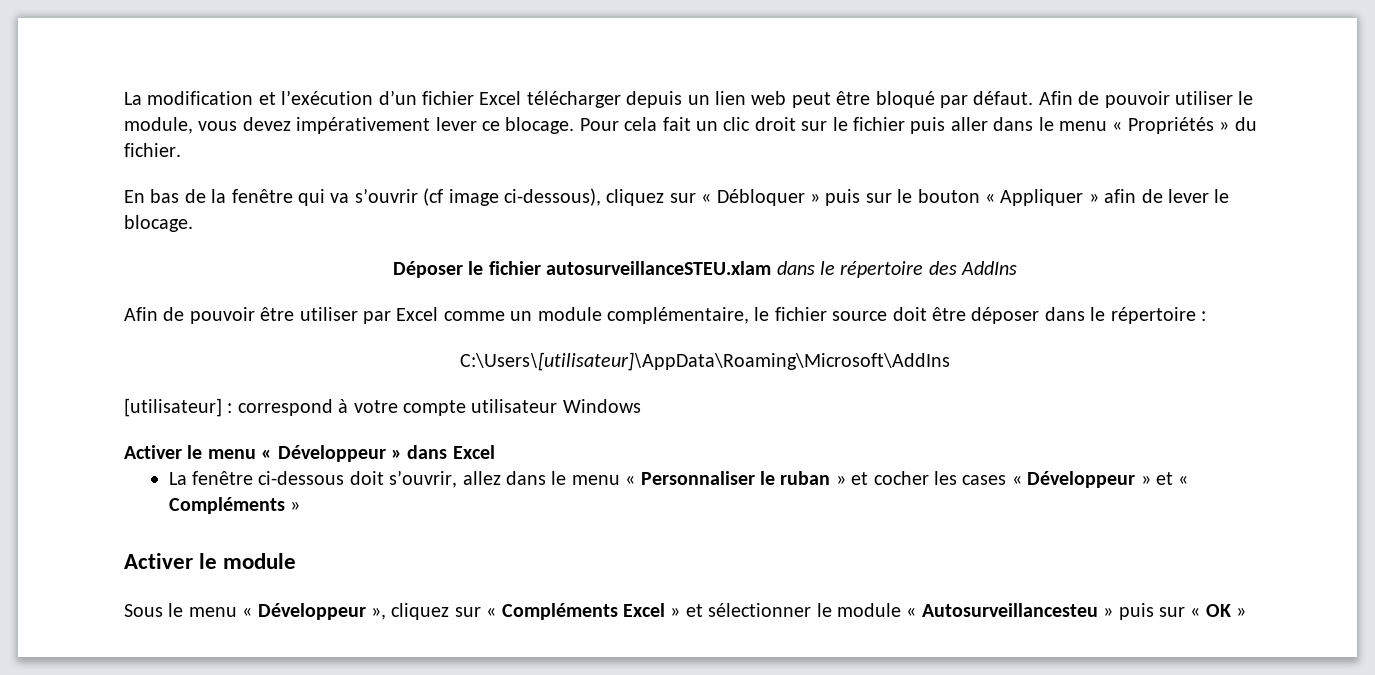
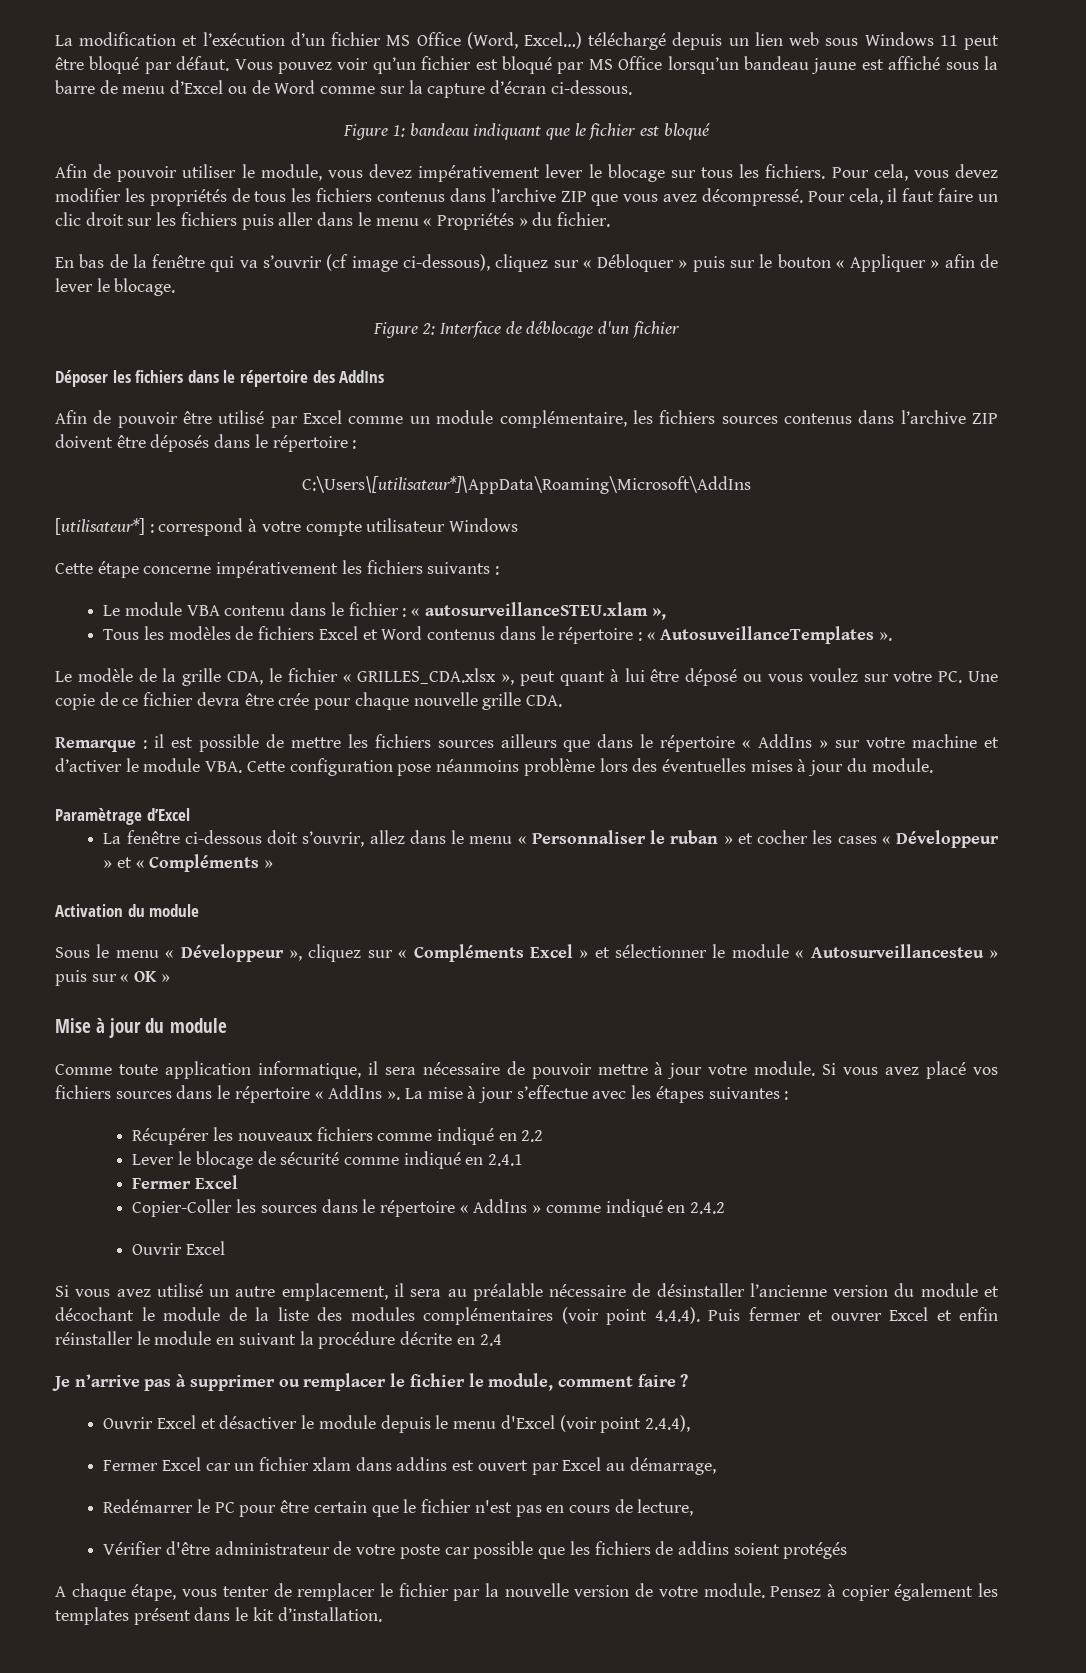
- La modification et l’exécution d’un fichier Excel télécharger depuis un lien web peut être bloqué par défaut. Afin de pouvoir utiliser le module, vous devez impérativement lever ce blocage. Pour cela fait un clic droit sur le fichier puis aller dans le menu « Propriétés » du fichier.
+ La modification et l’exécution d’un fichier MS Office (Word, Excel…) téléchargé depuis un lien web sous Windows 11 peut être bloqué par défaut. Vous pouvez voir qu’un fichier est bloqué par MS Office lorsqu’un bandeau jaune est affiché sous la barre de menu d’Excel ou de Word comme sur la capture d’écran ci-dessous.
+ Figure 1: bandeau indiquant que le fichier est bloqué
+ Afin de pouvoir utiliser le module, vous devez impérativement lever le blocage sur tous les fichiers. Pour cela, vous devez modifier les propriétés de tous les fichiers contenus dans l’archive ZIP que vous avez décompressé. Pour cela, il faut faire un clic droit sur les fichiers puis aller dans le menu « Propriétés » du fichier.
- Déposer le fichier autosurveillanceSTEU.xlam dans le répertoire des AddIns
+ Figure 2: Interface de déblocage d'un fichier
+ Déposer les fichiers dans le répertoire des AddIns
- Afin de pouvoir être utiliser par Excel comme un module complémentaire, le fichier source doit être déposer dans le répertoire :
+ Afin de pouvoir être utilisé par Excel comme un module complémentaire, les fichiers sources contenus dans l’archive ZIP doivent être déposés dans le répertoire :
- C:\Users\[utilisateur]\AppData\Roaming\Microsoft\AddIns
- [utilisateur] : correspond à votre compte utilisateur Windows
+ C:\Users\[utilisateur*]\AppData\Roaming\Microsoft\AddIns
+ [utilisateur*] : correspond à votre compte utilisateur Windows
- Activer le menu « Développeur » dans Excel
+ Cette étape concerne impérativement les fichiers suivants :
+ Le module VBA contenu dans le fichier : « autosurveillanceSTEU.xlam »,
+ Tous les modèles de fichiers Excel et Word contenus dans le répertoire : « AutosuveillanceTemplates ».
+ Le modèle de la grille CDA, le fichier « GRILLES_CDA.xlsx », peut quant à lui être déposé ou vous voulez sur votre PC. Une copie de ce fichier devra être crée pour chaque nouvelle grille CDA.
+ Remarque : il est possible de mettre les fichiers sources ailleurs que dans le répertoire « AddIns » sur votre machine et d’activer le module VBA. Cette configuration pose néanmoins problème lors des éventuelles mises à jour du module.
+ Paramètrage d’Excel
- Activer le module
+ Activation du module
+ Mise à jour du module
+ Comme toute application informatique, il sera nécessaire de pouvoir mettre à jour votre module. Si vous avez placé vos fichiers sources dans le répertoire « AddIns ». La mise à jour s’effectue avec les étapes suivantes :
+ Récupérer les nouveaux fichiers comme indiqué en 2.2
+ Lever le blocage de sécurité comme indiqué en 2.4.1
+ Fermer Excel
+ Copier-Coller les sources dans le répertoire « AddIns » comme indiqué en 2.4.2
+ Ouvrir Excel
+ Si vous avez utilisé un autre emplacement, il sera au préalable nécessaire de désinstaller l’ancienne version du module et décochant le module de la liste des modules complémentaires (voir point 4.4.4). Puis fermer et ouvrer Excel et enfin réinstaller le module en suivant la procédure décrite en 2.4
+ Je n’arrive pas à supprimer ou remplacer le fichier le module, comment faire ?
+ Ouvrir Excel et désactiver le module depuis le menu d'Excel (voir point 2.4.4),
+ Fermer Excel car un fichier xlam dans addins est ouvert par Excel au démarrage,
+ Redémarrer le PC pour être certain que le fichier n'est pas en cours de lecture,
+ Vérifier d'être administrateur de votre poste car possible que les fichiers de addins soient protégés
+ A chaque étape, vous tenter de remplacer le fichier par la nouvelle version de votre module. Pensez à copier également les templates présent dans le kit d’installation.

